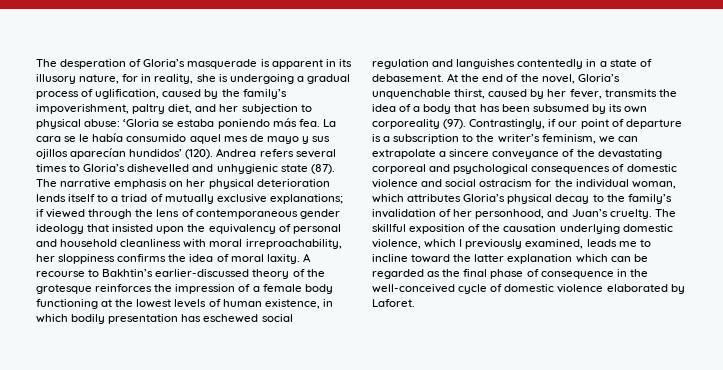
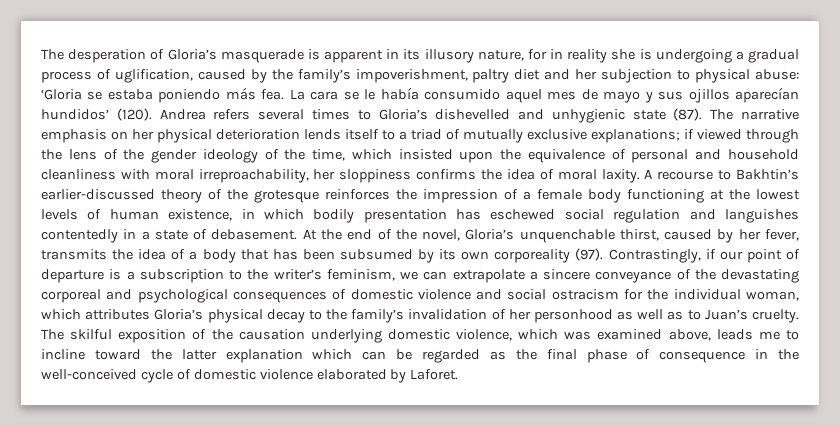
- The desperation of Gloria’s masquerade is apparent in its illusory nature, for in reality, she is undergoing a gradual process of uglification, caused by the family’s impoverishment, paltry diet, and her subjection to physical abuse: ‘Gloria se estaba poniendo más fea.
+ The desperation of Gloria’s masquerade is apparent in its illusory nature, for in reality she is undergoing a gradual process of uglification, caused by the family’s impoverishment, paltry diet and her subjection to physical abuse: ‘Gloria se estaba poniendo más fea.
- The narrative emphasis on her physical deterioration lends itself to a triad of mutually exclusive explanations; if viewed through the lens of contemporaneous gender ideology that insisted upon the equivalency of personal and household cleanliness with moral irreproachability, her sloppiness confirms the idea of moral laxity.
+ The narrative emphasis on her physical deterioration lends itself to a triad of mutually exclusive explanations; if viewed through the lens of the gender ideology of the time, which insisted upon the equivalence of personal and household cleanliness with moral irreproachability, her sloppiness confirms the idea of moral laxity.
- Contrastingly, if our point of departure is a subscription to the writer’s feminism, we can extrapolate a sincere conveyance of the devastating corporeal and psychological consequences of domestic violence and social ostracism for the individual woman, which attributes Gloria’s physical decay to the family’s invalidation of her personhood, and Juan’s cruelty.
+ Contrastingly, if our point of departure is a subscription to the writer’s feminism, we can extrapolate a sincere conveyance of the devastating corporeal and psychological consequences of domestic violence and social ostracism for the individual woman, which attributes Gloria’s physical decay to the family’s invalidation of her personhood as well as to Juan’s cruelty.
- The skillful exposition of the causation underlying domestic violence, which I previously examined, leads me to incline toward the latter explanation which can be regarded as the final phase of consequence in the well-conceived cycle of domestic violence elaborated by Laforet.
+ The skilful exposition of the causation underlying domestic violence, which was examined above, leads me to incline toward the latter explanation which can be regarded as the final phase of consequence in the well-conceived cycle of domestic violence elaborated by Laforet.

